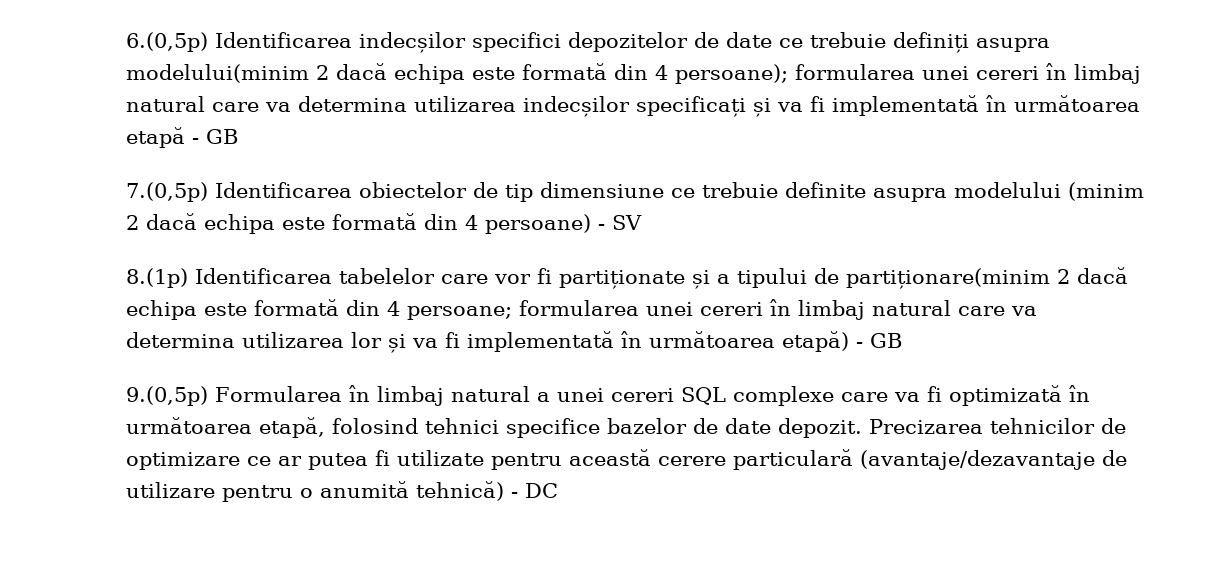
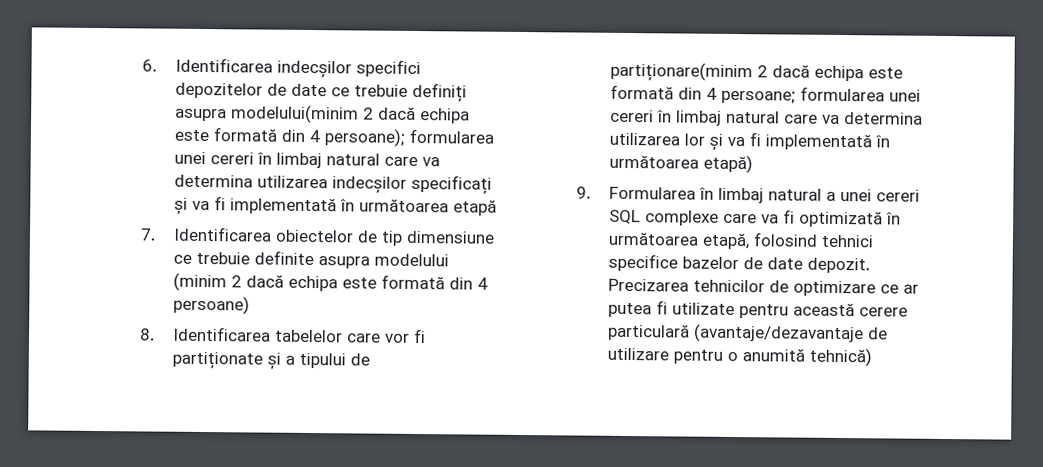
- 6.(0,5p) Identificarea indecșilor specifici depozitelor de date ce trebuie definiți asupra modelului(minim 2 dacă echipa este formată din 4 persoane);
+ 6. Identificarea indecșilor specifici depozitelor de date ce trebuie definiți asupra modelului(minim 2 dacă echipa este formată din 4 persoane);
- formularea unei cereri în limbaj natural care va determina utilizarea indecșilor specificați și va fi implementată în următoarea etapă - GB
- 7.(0,5p) Identificarea obiectelor de tip dimensiune ce trebuie definite asupra modelului (minim 2 dacă echipa este formată din 4 persoane) - SV
- 8.(1p) Identificarea tabelelor care vor fi partiționate și a tipului de partiționare(minim 2 dacă echipa este formată din 4 persoane;
+ formularea unei cereri în limbaj natural care va determina utilizarea indecșilor specificați și va fi implementată în următoarea etapă
+ 7. Identificarea obiectelor de tip dimensiune ce trebuie definite asupra modelului (minim 2 dacă echipa este formată din 4 persoane)
+ 8. Identificarea tabelelor care vor fi partiționate și a tipului de partiționare(minim 2 dacă echipa este formată din 4 persoane;
- formularea unei cereri în limbaj natural care va determina utilizarea lor și va fi implementată în următoarea etapă) - GB
- 9.(0,5p) Formularea în limbaj natural a unei cereri SQL complexe care va fi optimizată în următoarea etapă, folosind tehnici specifice bazelor de date depozit.
+ formularea unei cereri în limbaj natural care va determina utilizarea lor și va fi implementată în următoarea etapă)
+ 9. Formularea în limbaj natural a unei cereri SQL complexe care va fi optimizată în următoarea etapă, folosind tehnici specifice bazelor de date depozit.
- Precizarea tehnicilor de optimizare ce ar putea fi utilizate pentru această cerere particulară (avantaje/dezavantaje de utilizare pentru o anumită tehnică) - DC
+ Precizarea tehnicilor de optimizare ce ar putea fi utilizate pentru această cerere particulară (avantaje/dezavantaje de utilizare pentru o anumită tehnică)

